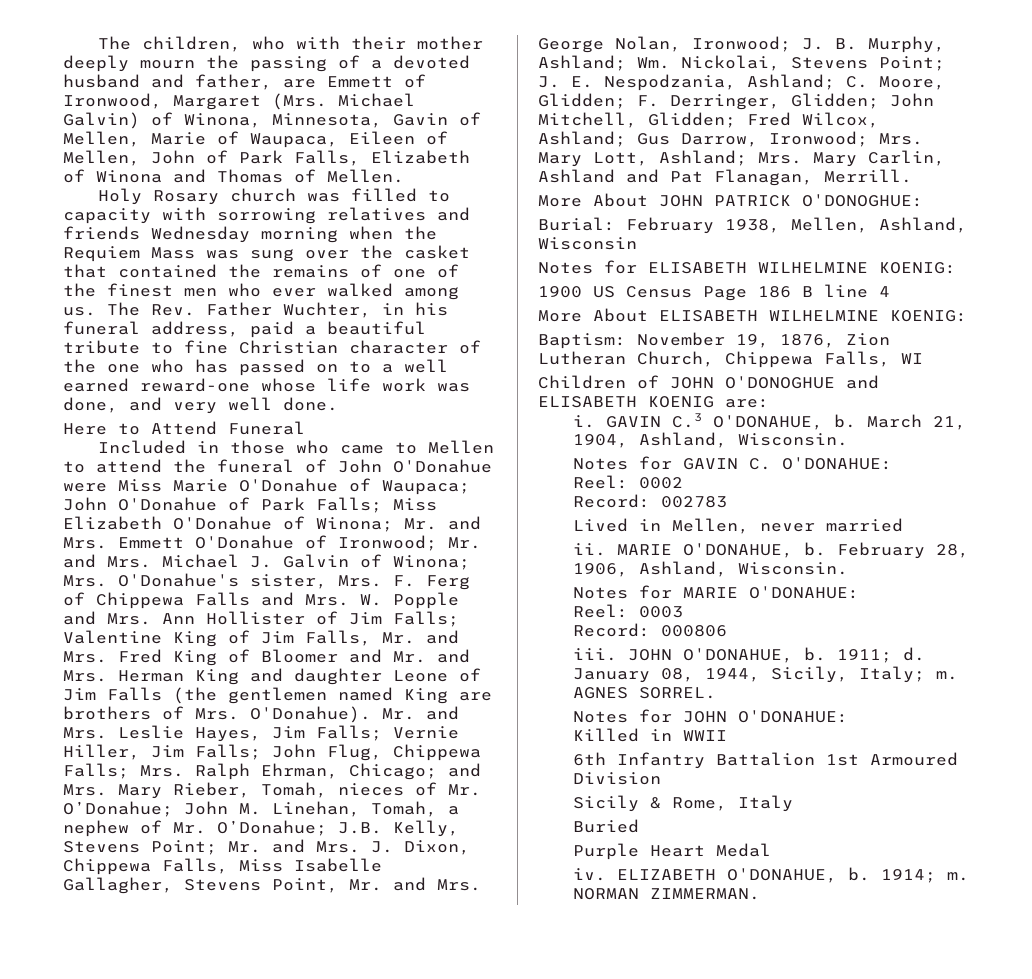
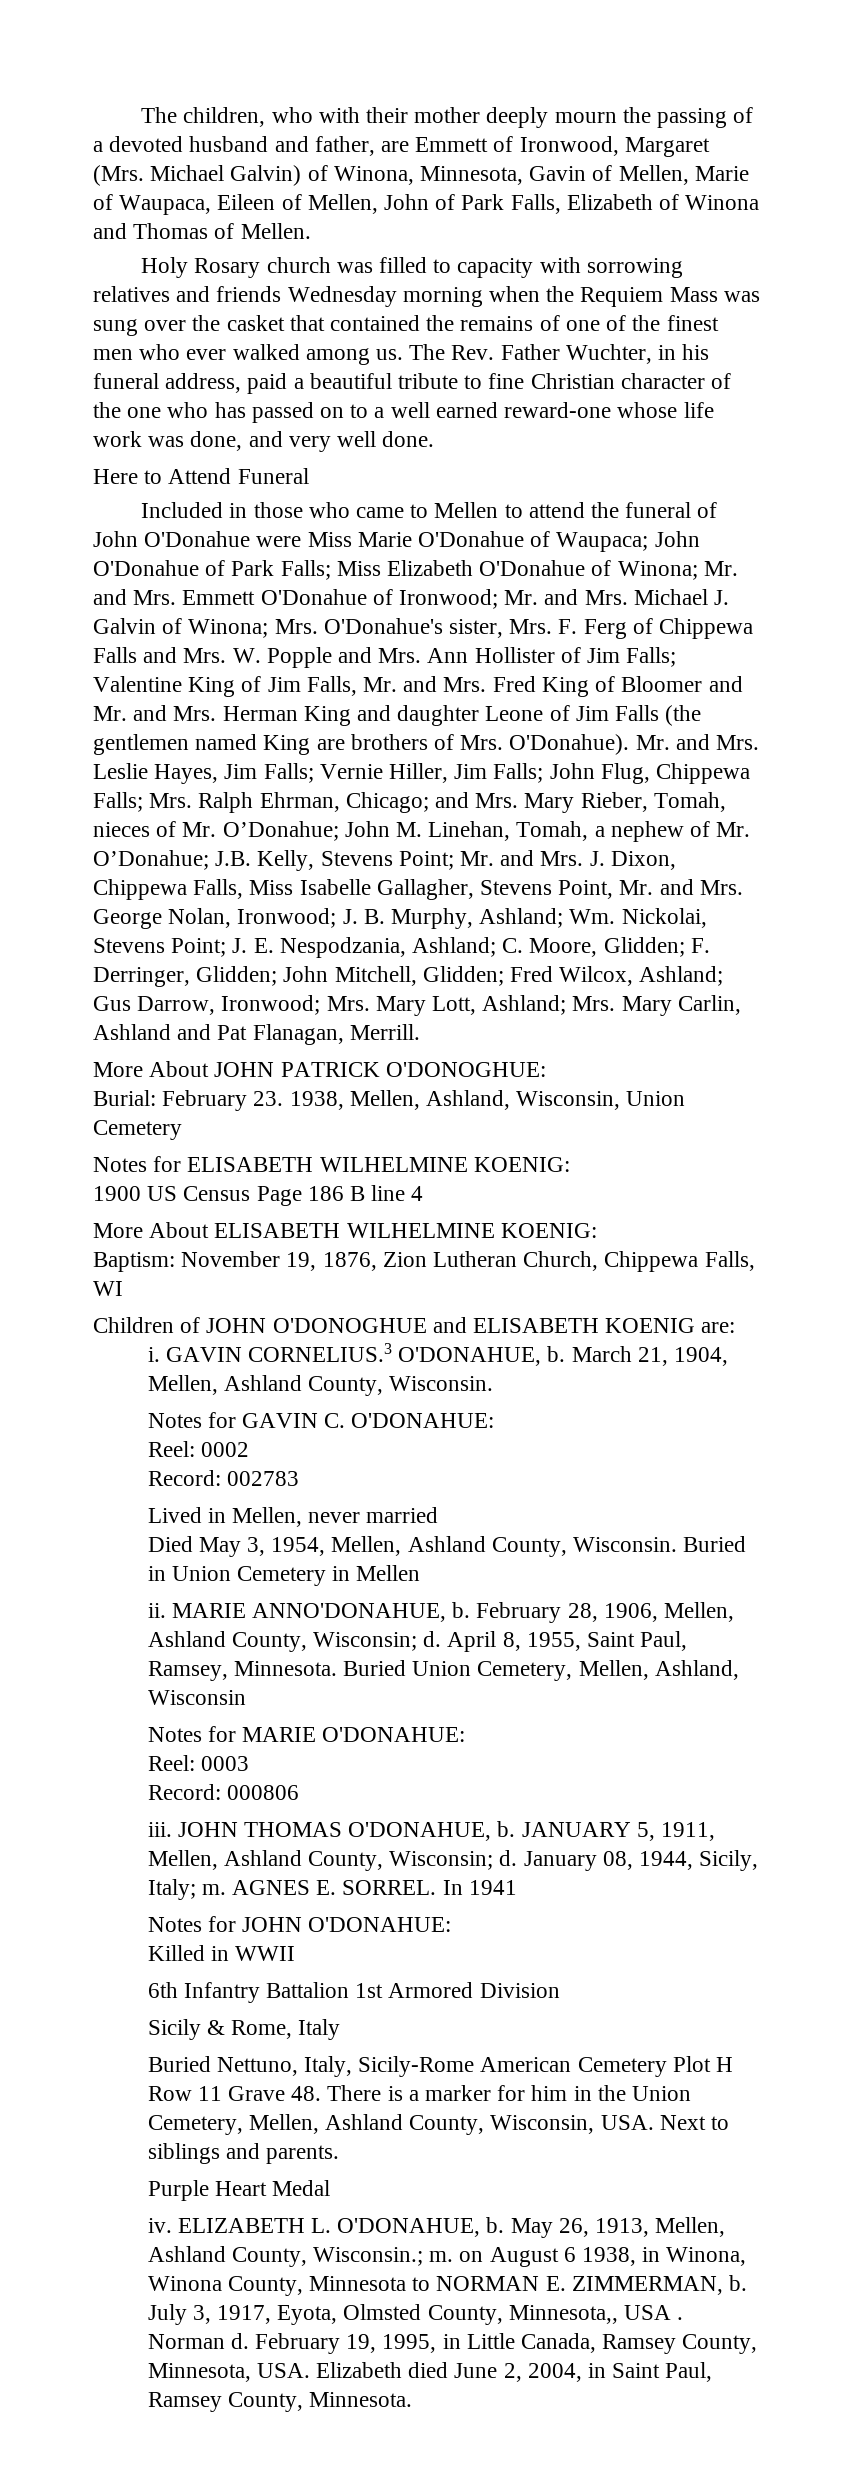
- Burial: February 1938, Mellen, Ashland, Wisconsin
+ Burial: February 23. 1938, Mellen, Ashland, Wisconsin, Union Cemetery
- GAVIN C.3 O'DONAHUE, b.
+ GAVIN CORNELIUS.3 O'DONAHUE, b.
- March 21, 1904, Ashland, Wisconsin.
+ March 21, 1904, Mellen, Ashland County, Wisconsin.
+ Died May 3, 1954, Mellen, Ashland County, Wisconsin. Buried in Union Cemetery in Mellen
- MARIE O'DONAHUE, b.
+ MARIE ANNO'DONAHUE, b.
- February 28, 1906, Ashland, Wisconsin.
+ February 28, 1906, Mellen, Ashland County, Wisconsin; d. April 8, 1955, Saint Paul, Ramsey, Minnesota. Buried Union Cemetery, Mellen, Ashland, Wisconsin
- JOHN O'DONAHUE, b. 1911; d.
+ JOHN THOMAS O'DONAHUE, b. JANUARY 5, 1911, Mellen, Ashland County, Wisconsin; d.
- AGNES SORREL.
+ AGNES E. SORREL. In 1941
- 6th Infantry Battalion 1st Armoured Division
+ 6th Infantry Battalion 1st Armored Division
- Buried
+ Buried Nettuno, Italy, Sicily-Rome American Cemetery Plot H Row 11 Grave 48. There is a marker for him in the Union Cemetery, Mellen, Ashland County, Wisconsin, USA. Next to siblings and parents.
- ELIZABETH O'DONAHUE, b. 1914; m. NORMAN ZIMMERMAN.
+ ELIZABETH L. O'DONAHUE, b. May 26, 1913, Mellen, Ashland County, Wisconsin.; m. on August 6 1938, in Winona, Winona County, Minnesota to NORMAN E. ZIMMERMAN, b. July 3, 1917, Eyota, Olmsted County, Minnesota,, USA . Norman d. February 19, 1995, in Little Canada, Ramsey County, Minnesota, USA. Elizabeth died June 2, 2004, in Saint Paul, Ramsey County, Minnesota.

